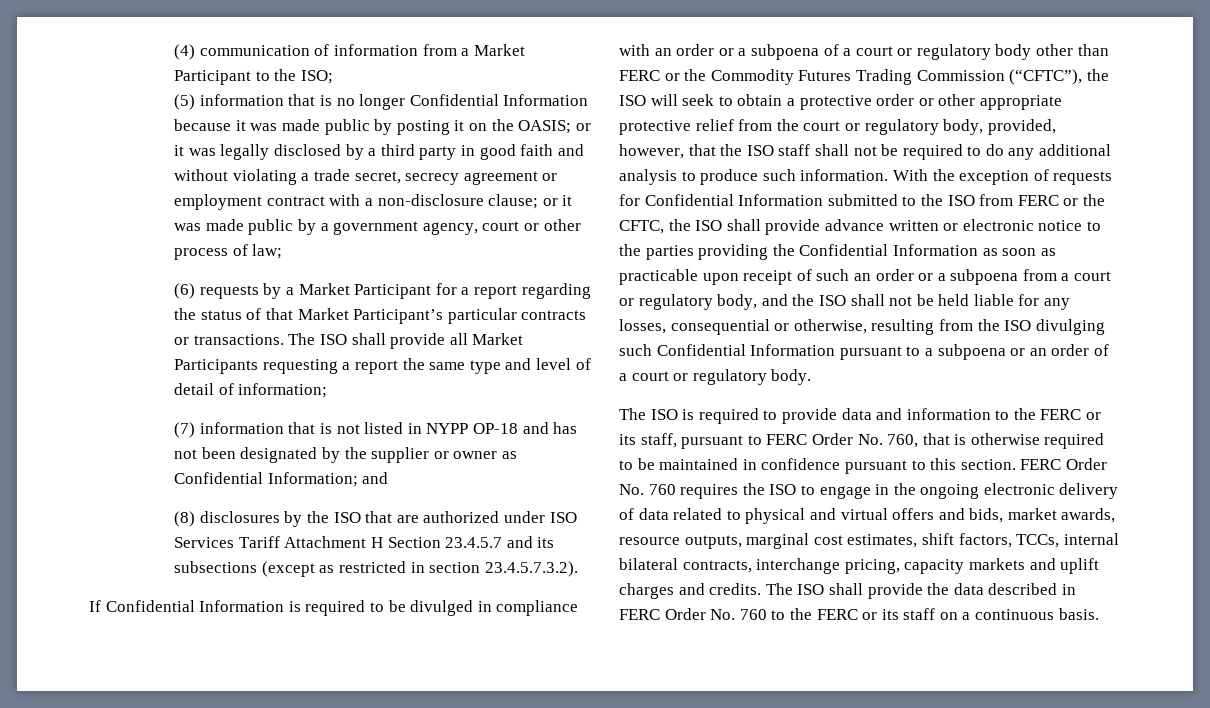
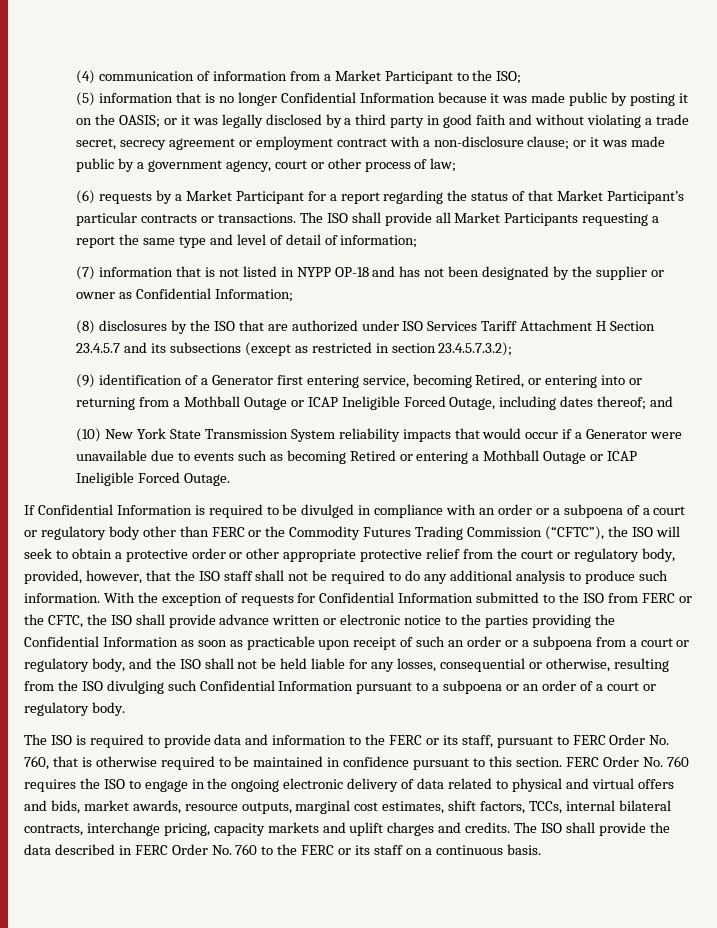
- (7) information that is not listed in NYPP OP-18 and has not been designated by the supplier or owner as Confidential Information; and
+ (7) information that is not listed in NYPP OP-18 and has not been designated by the supplier or owner as Confidential Information;
- (8) disclosures by the ISO that are authorized under ISO Services Tariff Attachment H Section 23.4.5.7 and its subsections (except as restricted in section 23.4.5.7.3.2).
+ (8) disclosures by the ISO that are authorized under ISO Services Tariff Attachment H Section 23.4.5.7 and its subsections (except as restricted in section 23.4.5.7.3.2);
+ (9) identification of a Generator first entering service, becoming Retired, or entering into or returning from a Mothball Outage or ICAP Ineligible Forced Outage, including dates thereof; and
+ (10) New York State Transmission System reliability impacts that would occur if a Generator were unavailable due to events such as becoming Retired or entering a Mothball Outage or ICAP Ineligible Forced Outage.

